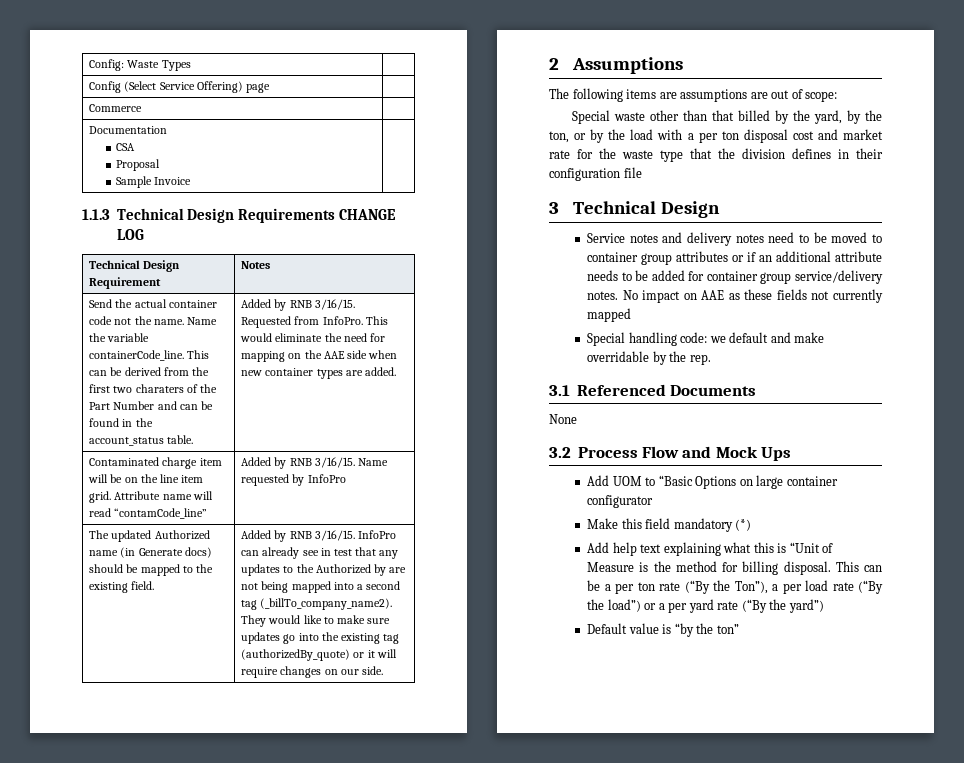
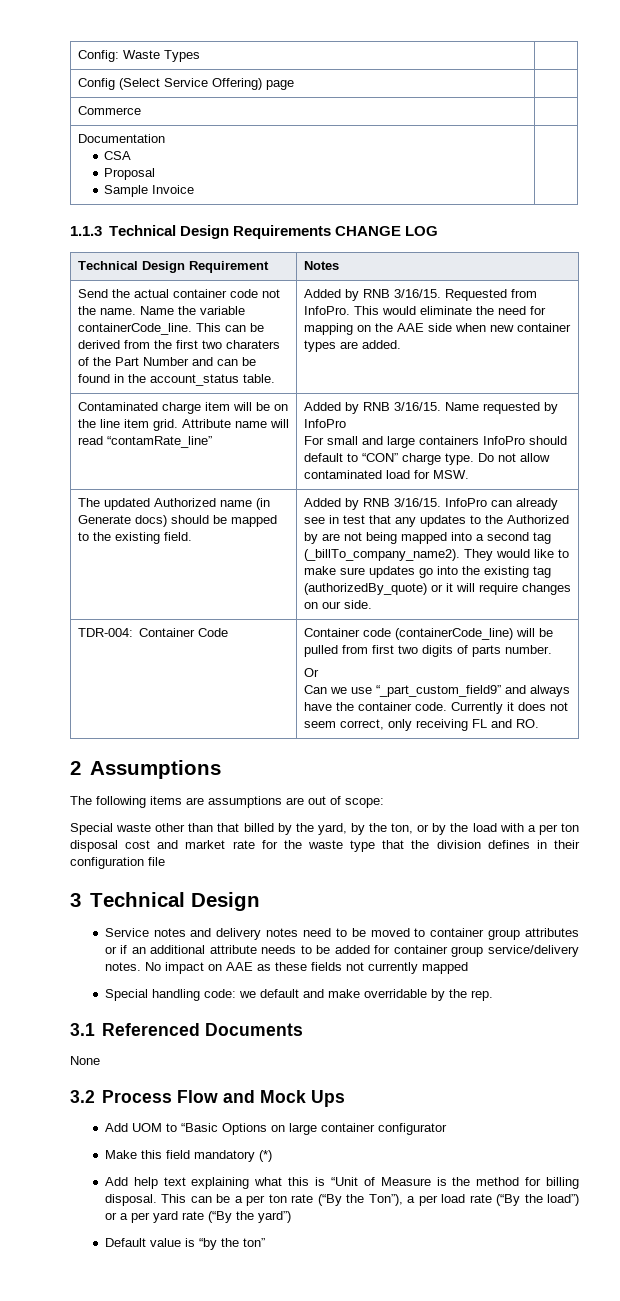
- Attribute name will read “contamCode_line”
+ Attribute name will read “contamRate_line”
+ For small and large containers InfoPro should default to “CON” charge type. Do not allow contaminated load for MSW.
+ TDR-004: Container Code | Container code (containerCode_line) will be pulled from first two digits of parts number.
+ Or
+ Can we use “_part_custom_field9” and always have the container code. Currently it does not seem correct, only receiving FL and RO.

